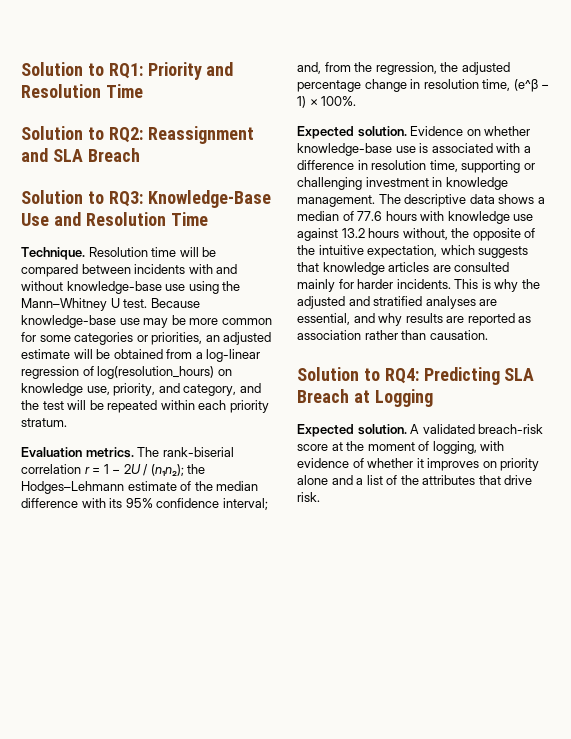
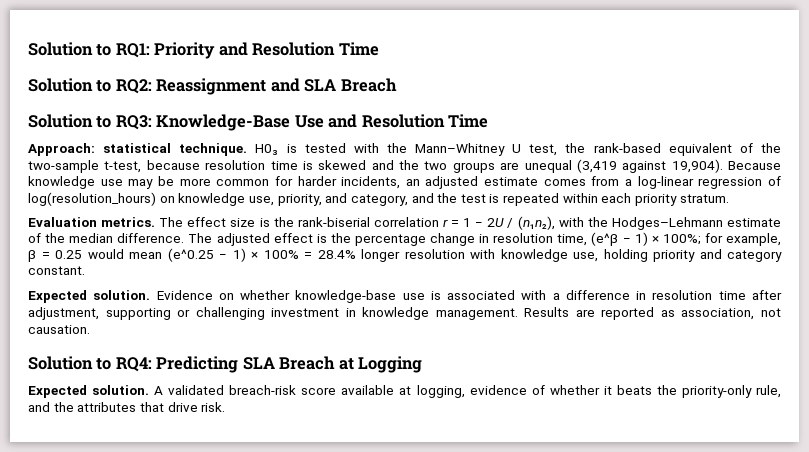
- Technique. Resolution time will be compared between incidents with and without knowledge-base use using the Mann–Whitney U test. Because knowledge-base use may be more common for some categories or priorities, an adjusted estimate will be obtained from a log-linear regression of log(resolution_hours) on knowledge use, priority, and category, and the test will be repeated within each priority stratum.
+ Approach: statistical technique. H0₃ is tested with the Mann–Whitney U test, the rank-based equivalent of the two-sample t-test, because resolution time is skewed and the two groups are unequal (3,419 against 19,904). Because knowledge use may be more common for harder incidents, an adjusted estimate comes from a log-linear regression of log(resolution_hours) on knowledge use, priority, and category, and the test is repeated within each priority stratum.
- The rank-biserial correlation r = 1 − 2U / (n₁n₂); the Hodges–Lehmann estimate of the median difference with its 95% confidence interval; and, from the regression, the adjusted percentage change in resolution time, (e^β − 1) × 100%.
+ The effect size is the rank-biserial correlation r = 1 − 2U / (n₁n₂), with the Hodges–Lehmann estimate of the median difference. The adjusted effect is the percentage change in resolution time, (e^β − 1) × 100%; for example, β = 0.25 would mean (e^0.25 − 1) × 100% = 28.4% longer resolution with knowledge use, holding priority and category constant.
- Evidence on whether knowledge-base use is associated with a difference in resolution time, supporting or challenging investment in knowledge management.
+ Evidence on whether knowledge-base use is associated with a difference in resolution time after adjustment, supporting or challenging investment in knowledge management.
- The descriptive data shows a median of 77.6 hours with knowledge use against 13.2 hours without, the opposite of the intuitive expectation, which suggests that knowledge articles are consulted mainly for harder incidents. This is why the adjusted and stratified analyses are essential, and why results are reported as association rather than causation.
+ Results are reported as association, not causation.
- A validated breach-risk score at the moment of logging, with evidence of whether it improves on priority alone and a list of the attributes that drive risk.
+ A validated breach-risk score available at logging, evidence of whether it beats the priority-only rule, and the attributes that drive risk.

